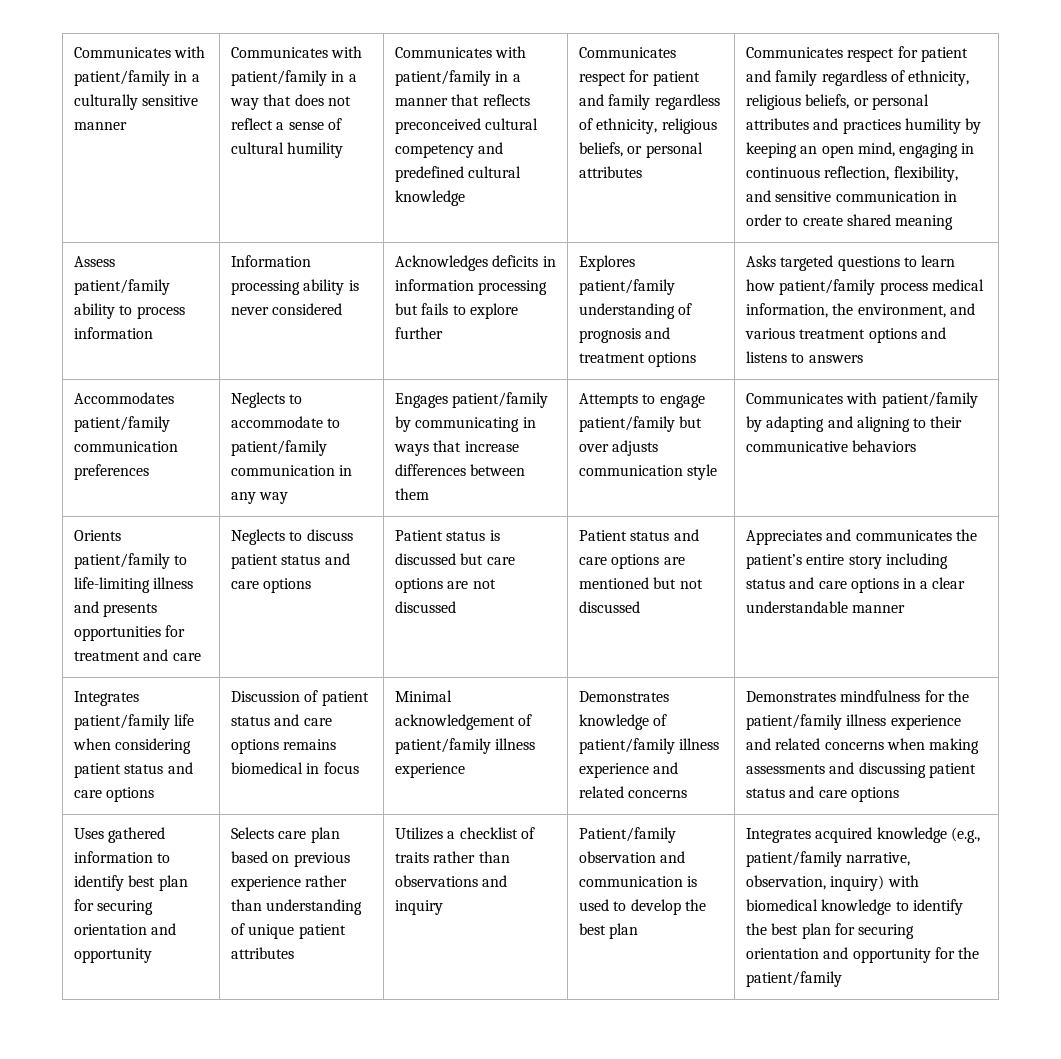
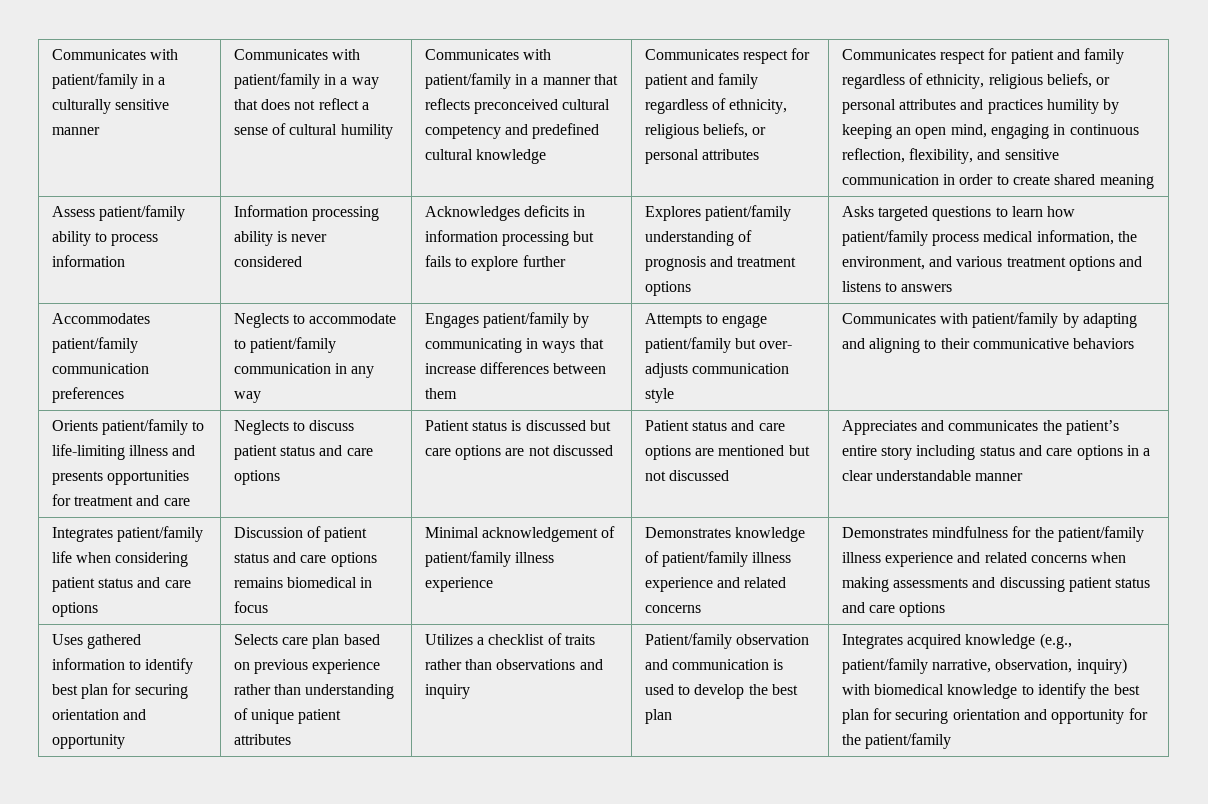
- Attempts to engage patient/family but over adjusts communication style
+ Attempts to engage patient/family but over- adjusts communication style

